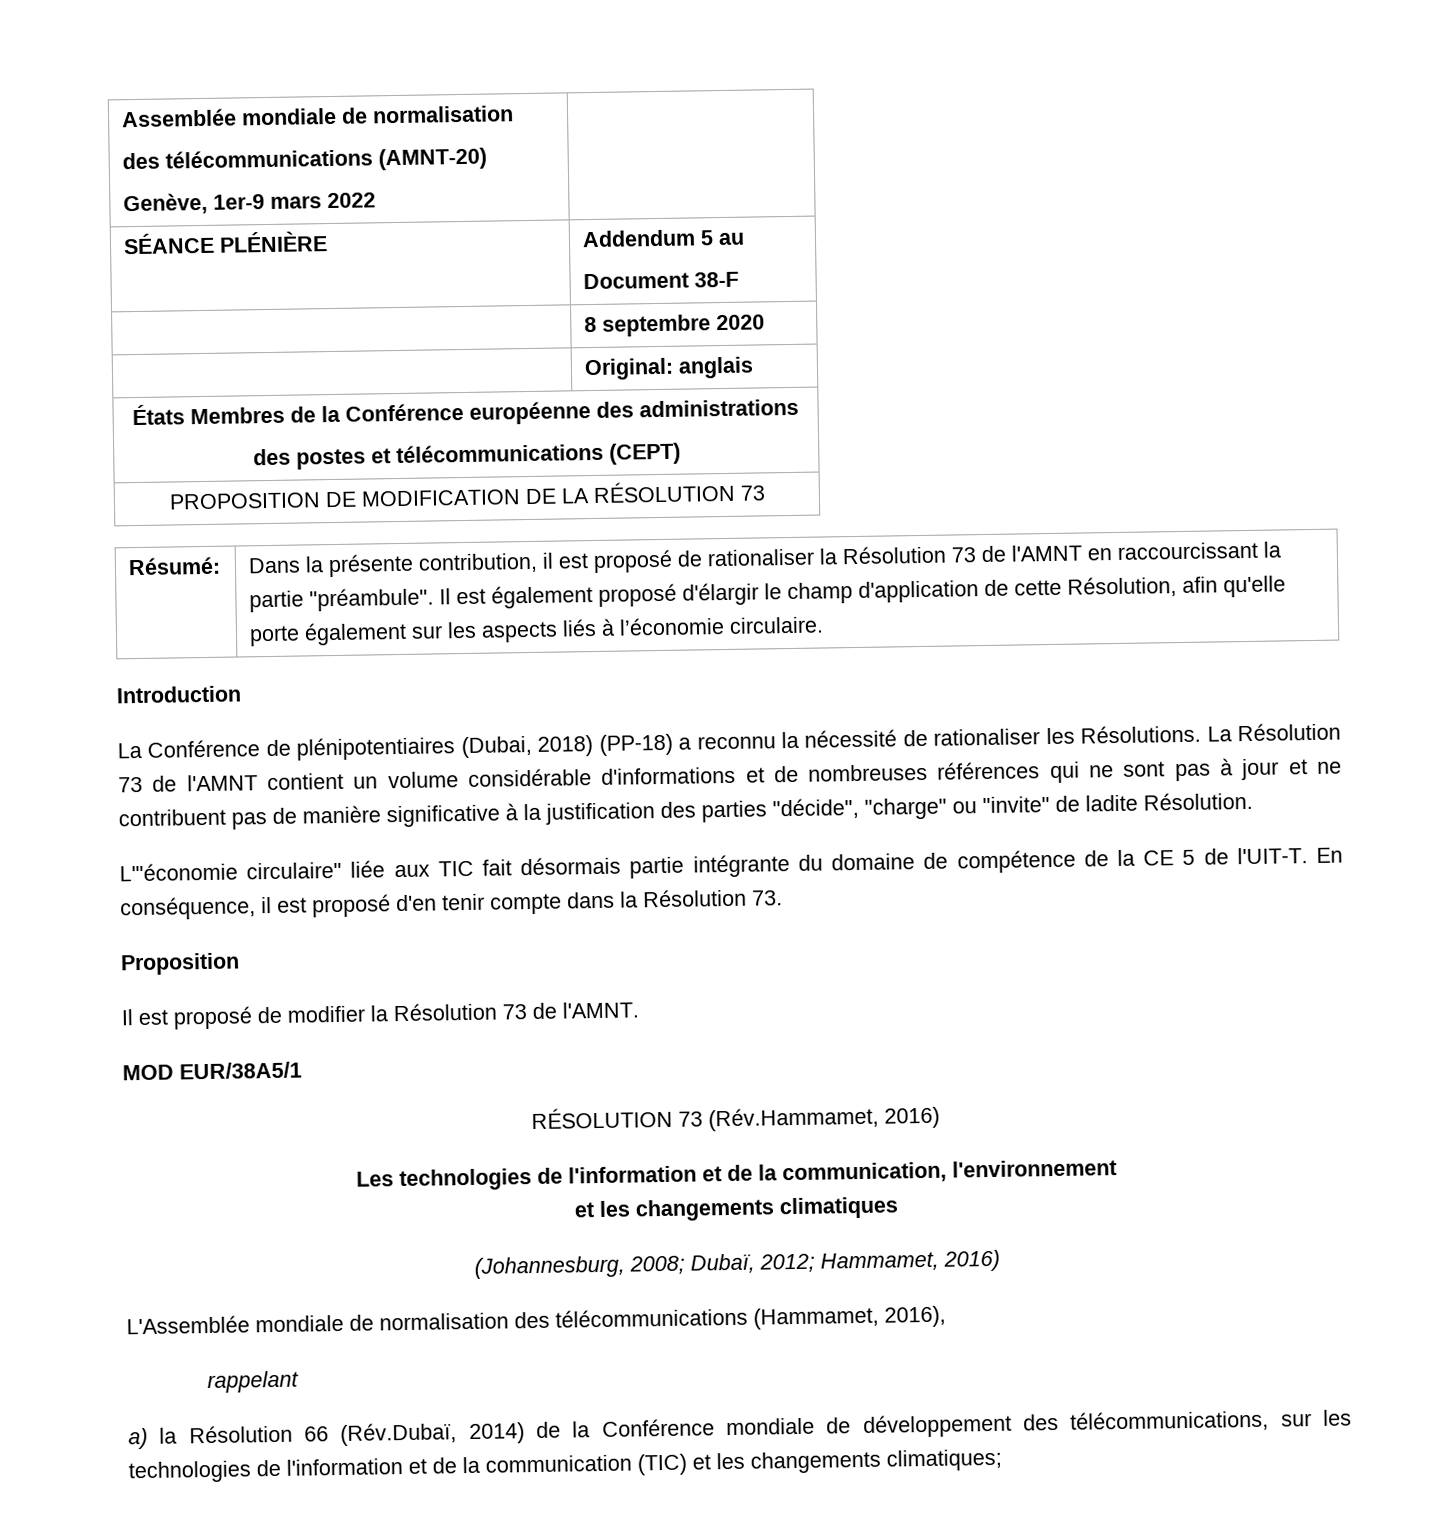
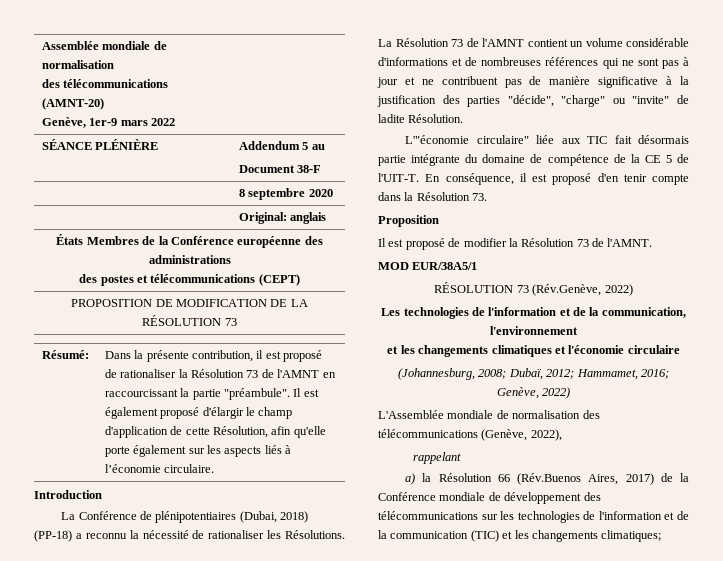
- RÉSOLUTION 73 (Rév.Hammamet, 2016)
+ RÉSOLUTION 73 (Rév.Genève, 2022)
- et les changements climatiques
+ et les changements climatiques et l'économie circulaire
- (Johannesburg, 2008; Dubaï, 2012; Hammamet, 2016)
+ (Johannesburg, 2008; Dubaï, 2012; Hammamet, 2016; Genève, 2022)
- L'Assemblée mondiale de normalisation des télécommunications (Hammamet, 2016),
+ L'Assemblée mondiale de normalisation des télécommunications (Genève, 2022),
- a) la Résolution 66 (Rév.Dubaï, 2014) de la Conférence mondiale de développement des télécommunications, sur les technologies de l'information et de la communication (TIC) et les changements climatiques;
+ a) la Résolution 66 (Rév.Buenos Aires, 2017) de la Conférence mondiale de développement des télécommunications sur les technologies de l'information et de la communication (TIC) et les changements climatiques;

